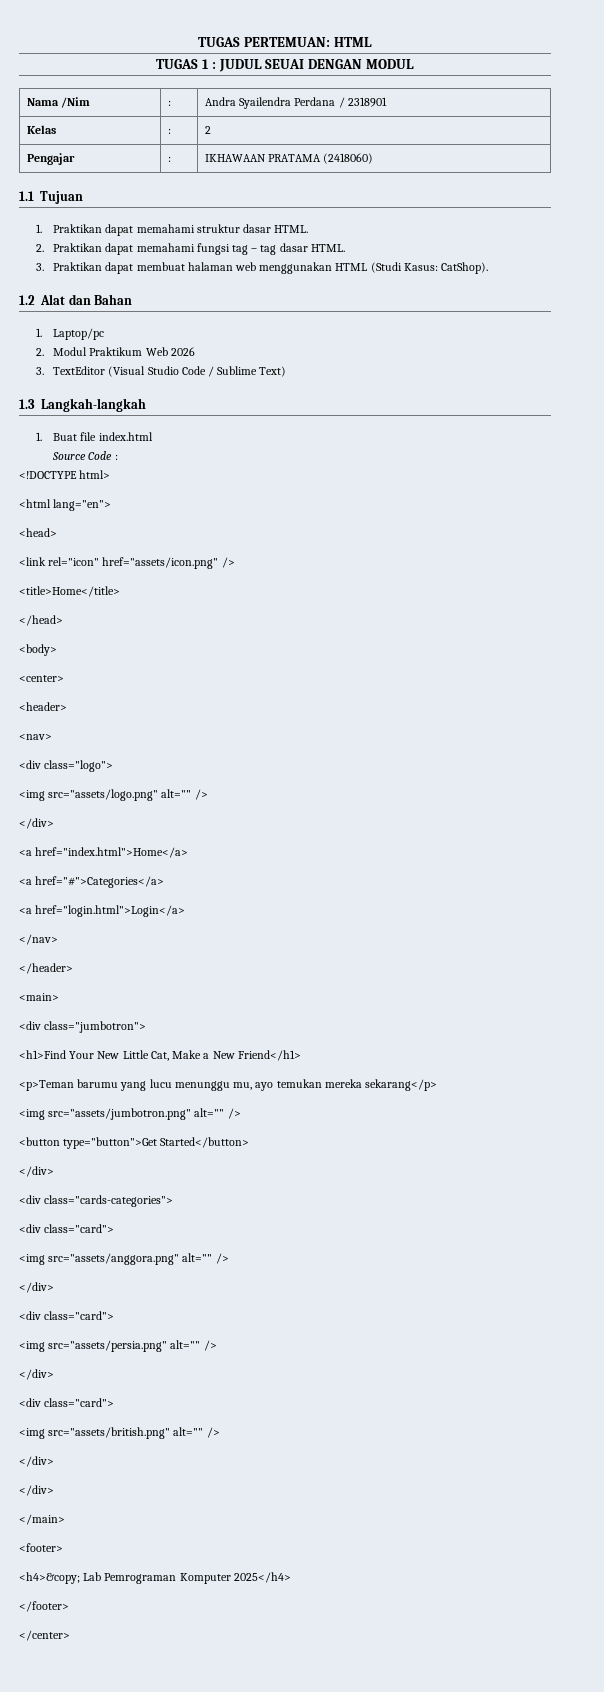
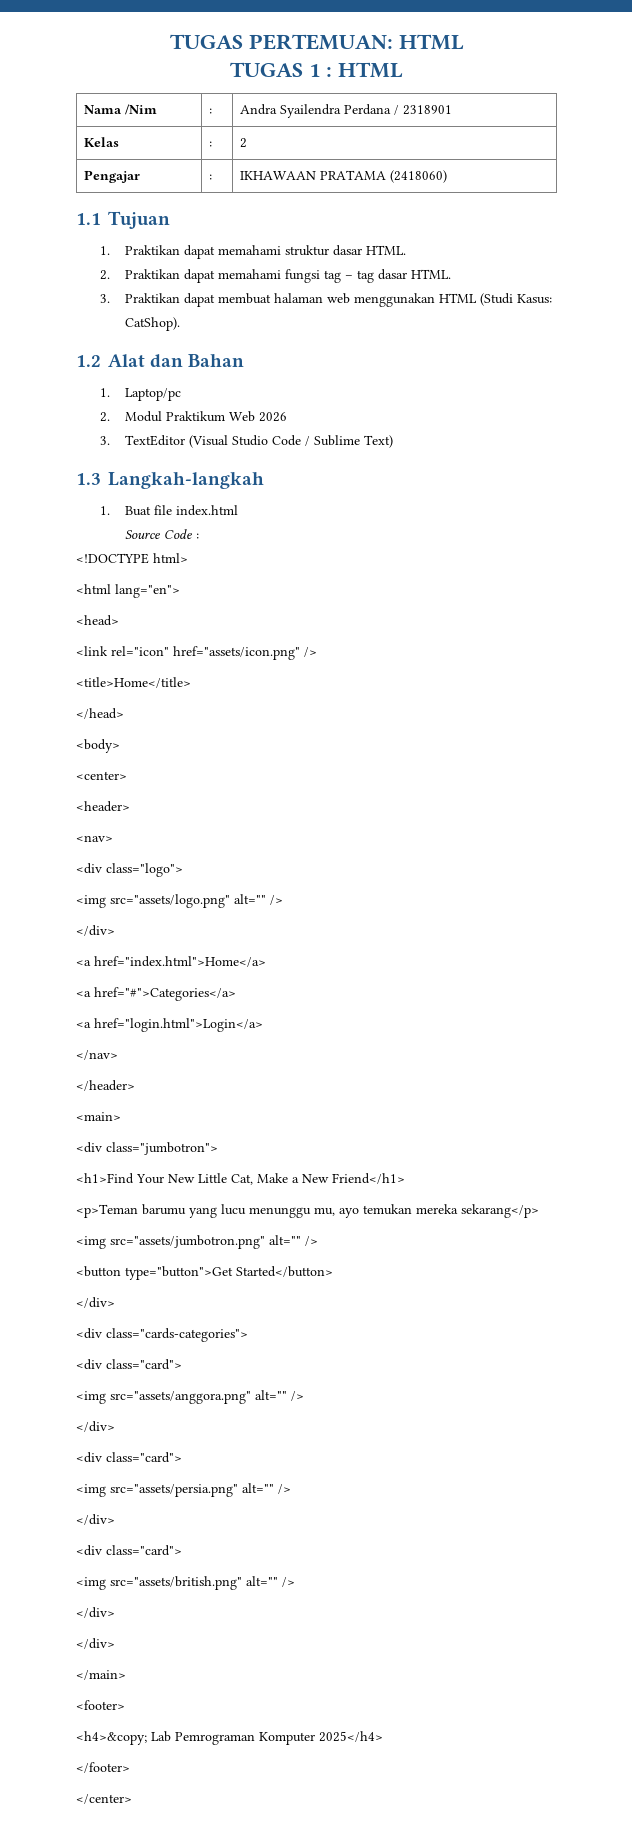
- TUGAS 1 : JUDUL SEUAI DENGAN MODUL
+ TUGAS 1 : HTML

